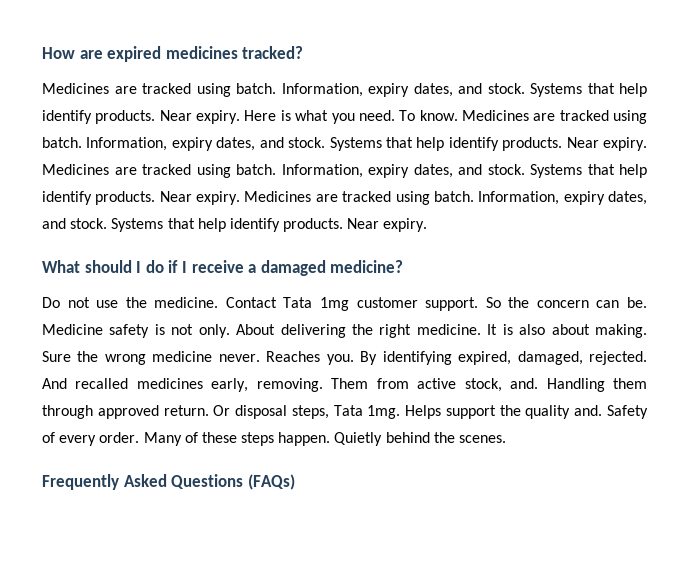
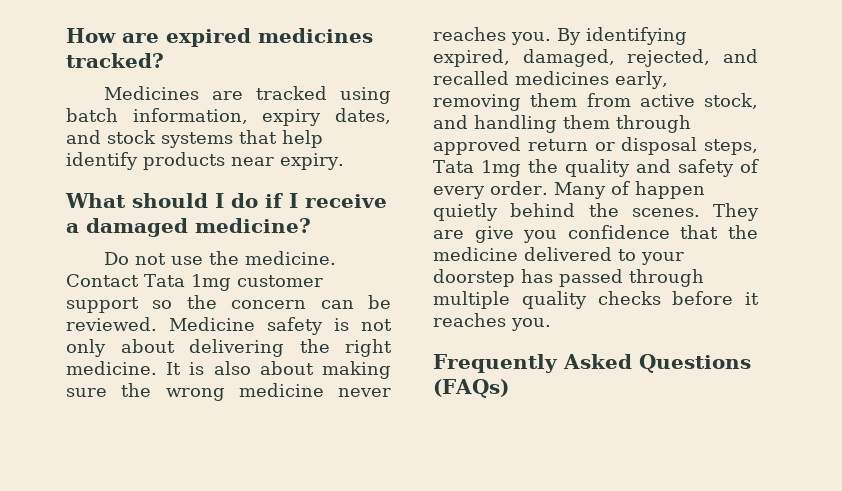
- Medicines are tracked using batch. Information, expiry dates, and stock. Systems that help identify products. Near expiry. Here is what you need. To know. Medicines are tracked using batch. Information, expiry dates, and stock. Systems that help identify products. Near expiry. Medicines are tracked using batch. Information, expiry dates, and stock. Systems that help identify products. Near expiry. Medicines are tracked using batch. Information, expiry dates, and stock. Systems that help identify products. Near expiry.
+ Medicines are tracked using batch information, expiry dates, and stock systems that help identify products near expiry.
- Contact Tata 1mg customer support. So the concern can be.
+ Contact Tata 1mg customer support so the concern can be reviewed.
- Medicine safety is not only. About delivering the right medicine.
+ Medicine safety is not only about delivering the right medicine.
- It is also about making. Sure the wrong medicine never. Reaches you.
+ It is also about making sure the wrong medicine never reaches you.
- By identifying expired, damaged, rejected. And recalled medicines early, removing. Them from active stock, and. Handling them through approved return. Or disposal steps, Tata 1mg. Helps support the quality and. Safety of every order.
+ By identifying expired, damaged, rejected, and recalled medicines early, removing them from active stock, and handling them through approved return or disposal steps, Tata 1mg the quality and safety of every order.
- Many of these steps happen. Quietly behind the scenes.
+ Many of happen quietly behind the scenes. They are give you confidence that the medicine delivered to your doorstep has passed through multiple quality checks before it reaches you.

